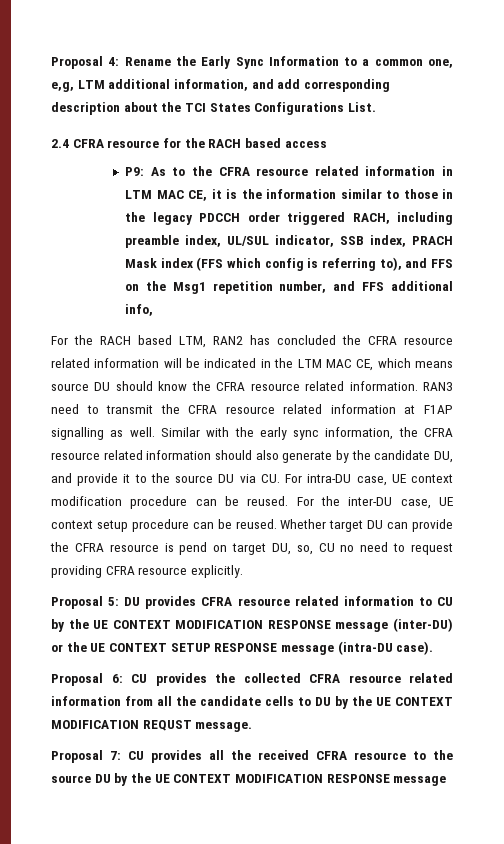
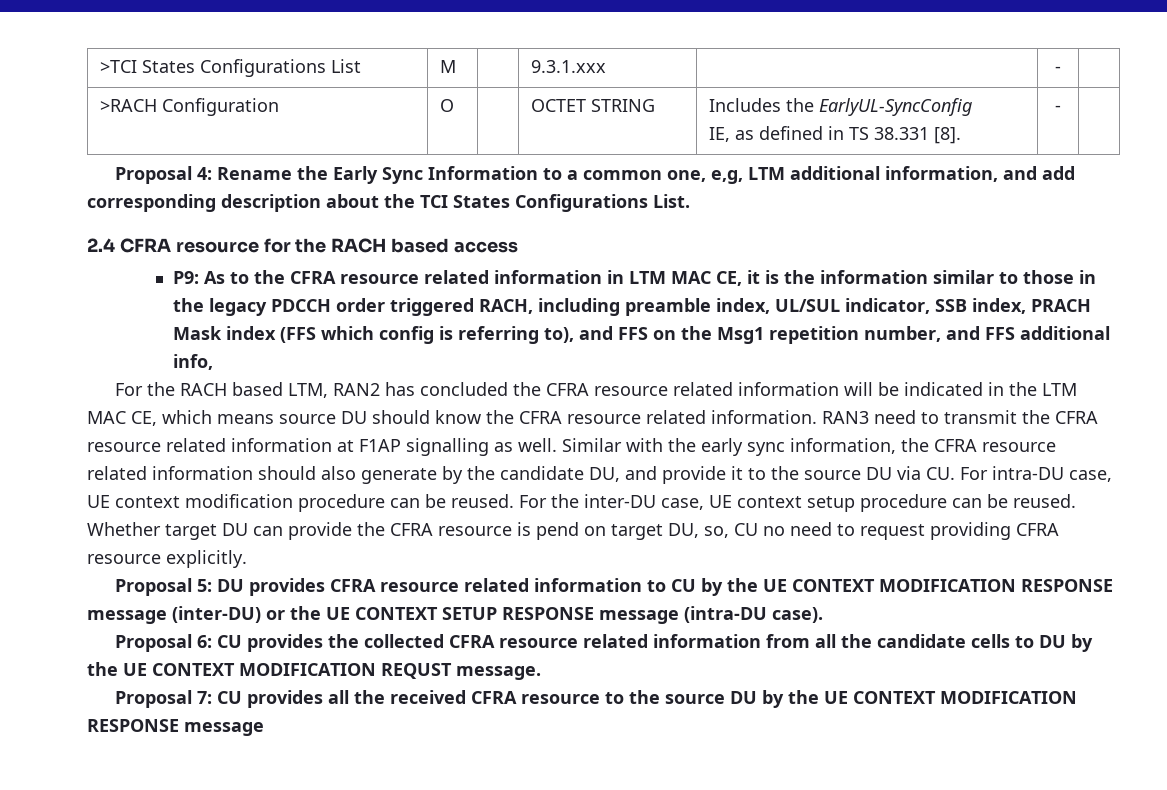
+ >TCI States Configurations List | M | | 9.3.1.xxx | | - |
+ >RACH Configuration | O | | OCTET STRING | Includes the EarlyUL-SyncConfig
+ IE, as defined in TS 38.331 [8]. | - |

